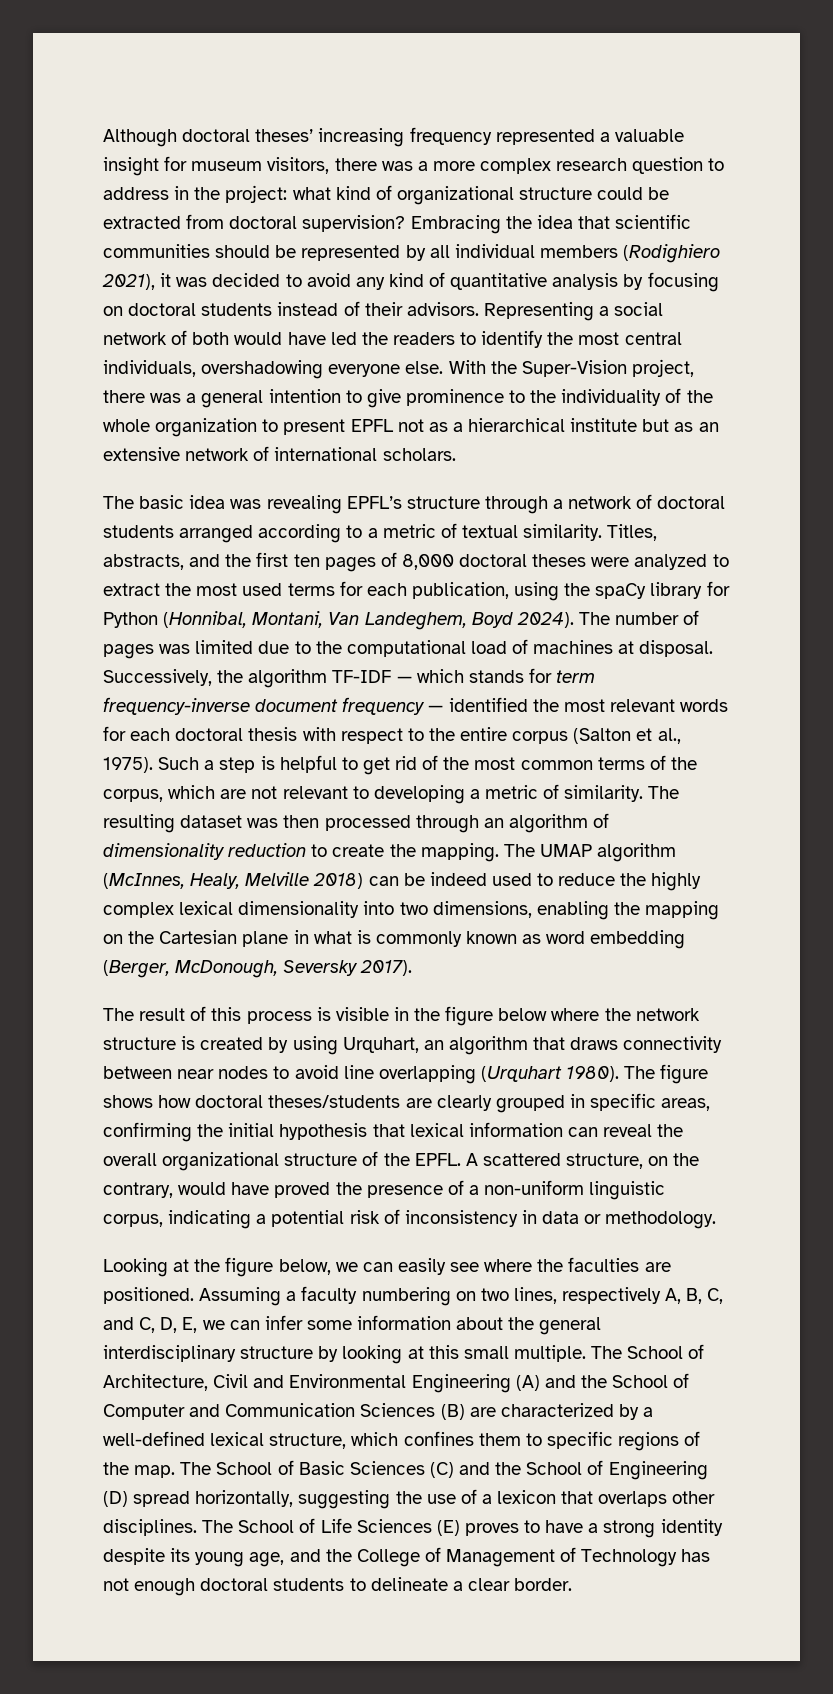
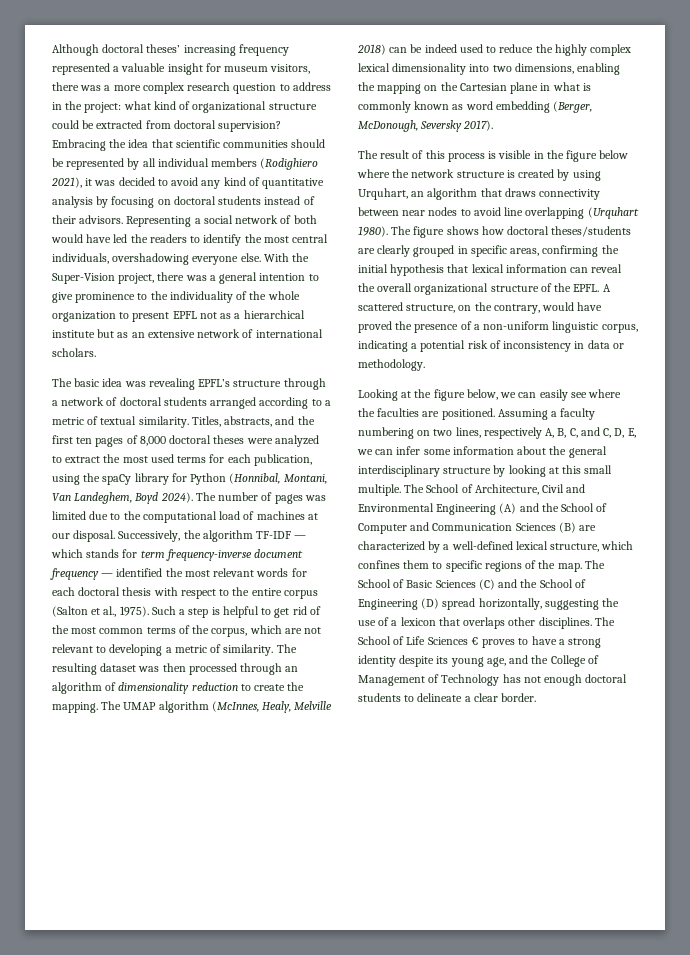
- The number of pages was limited due to the computational load of machines at disposal.
+ The number of pages was limited due to the computational load of machines at our disposal.
- The School of Life Sciences (E) proves to have a strong identity despite its young age, and the College of Management of Technology has not enough doctoral students to delineate a clear border.
+ The School of Life Sciences € proves to have a strong identity despite its young age, and the College of Management of Technology has not enough doctoral students to delineate a clear border.

